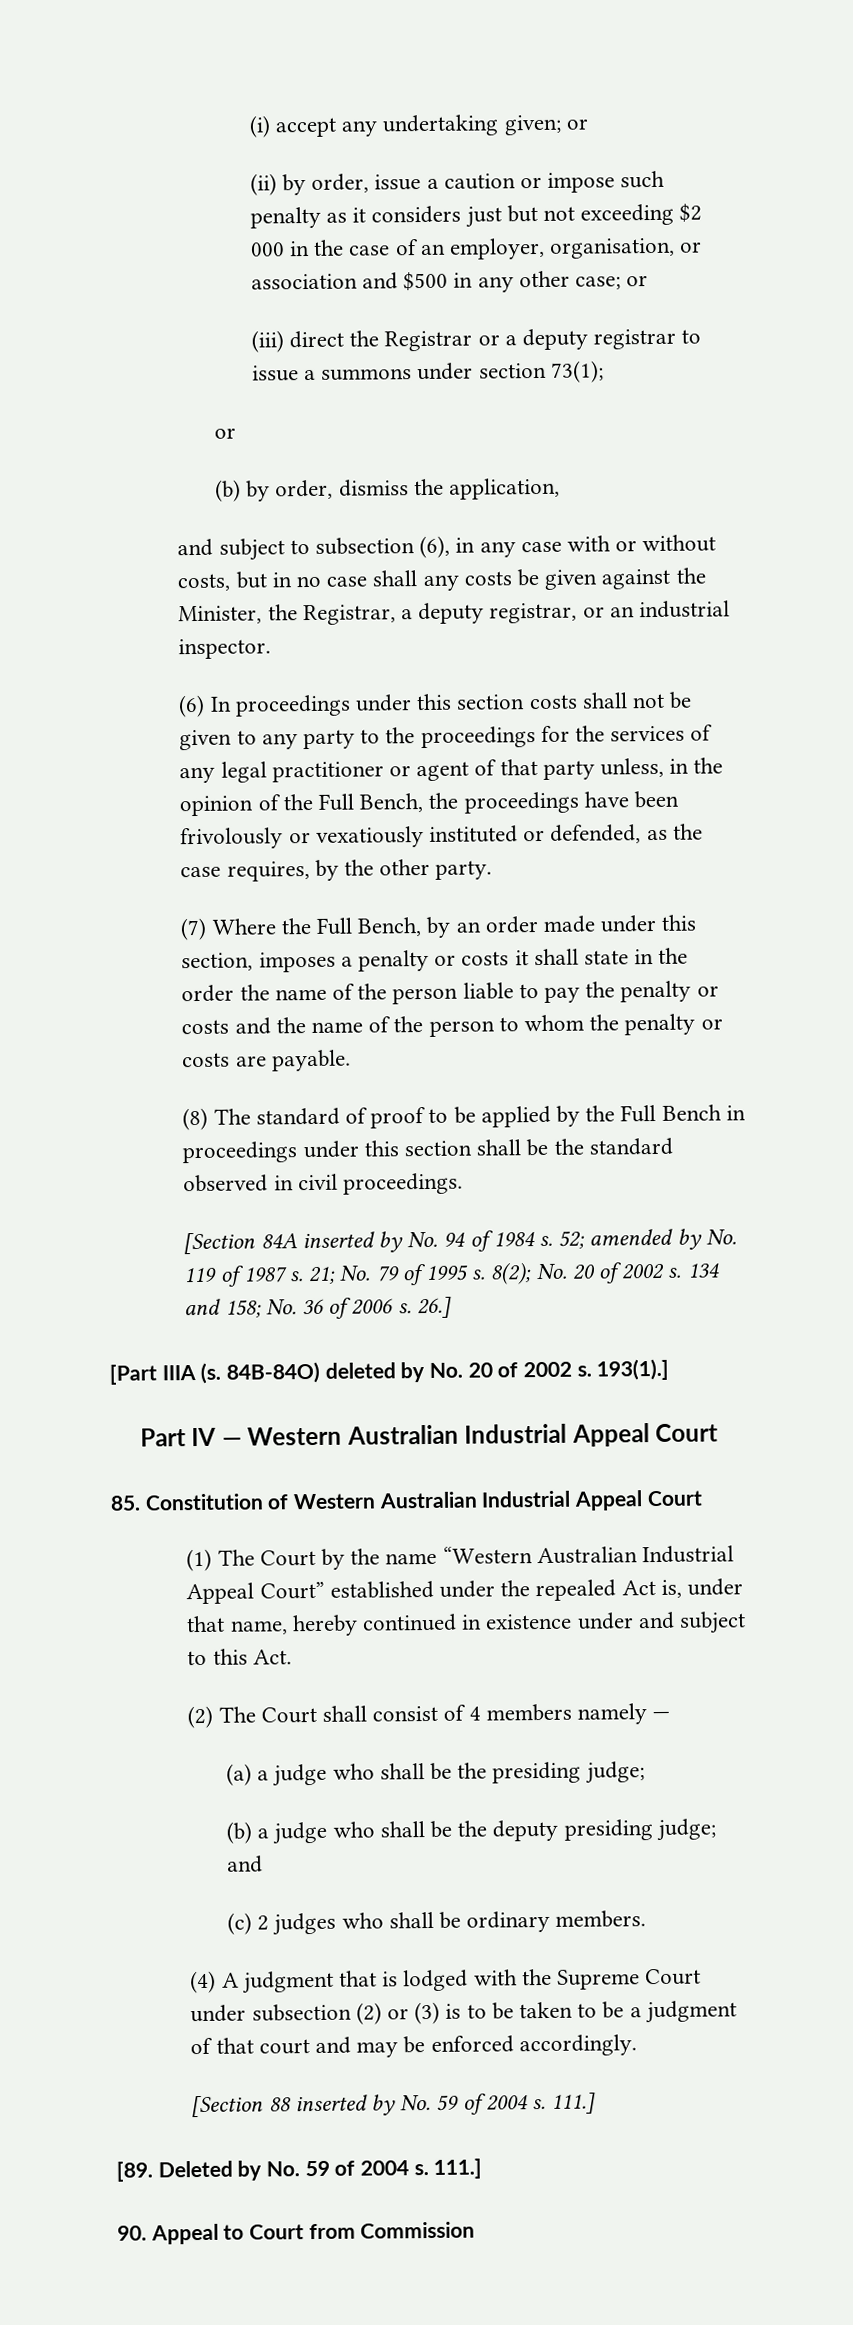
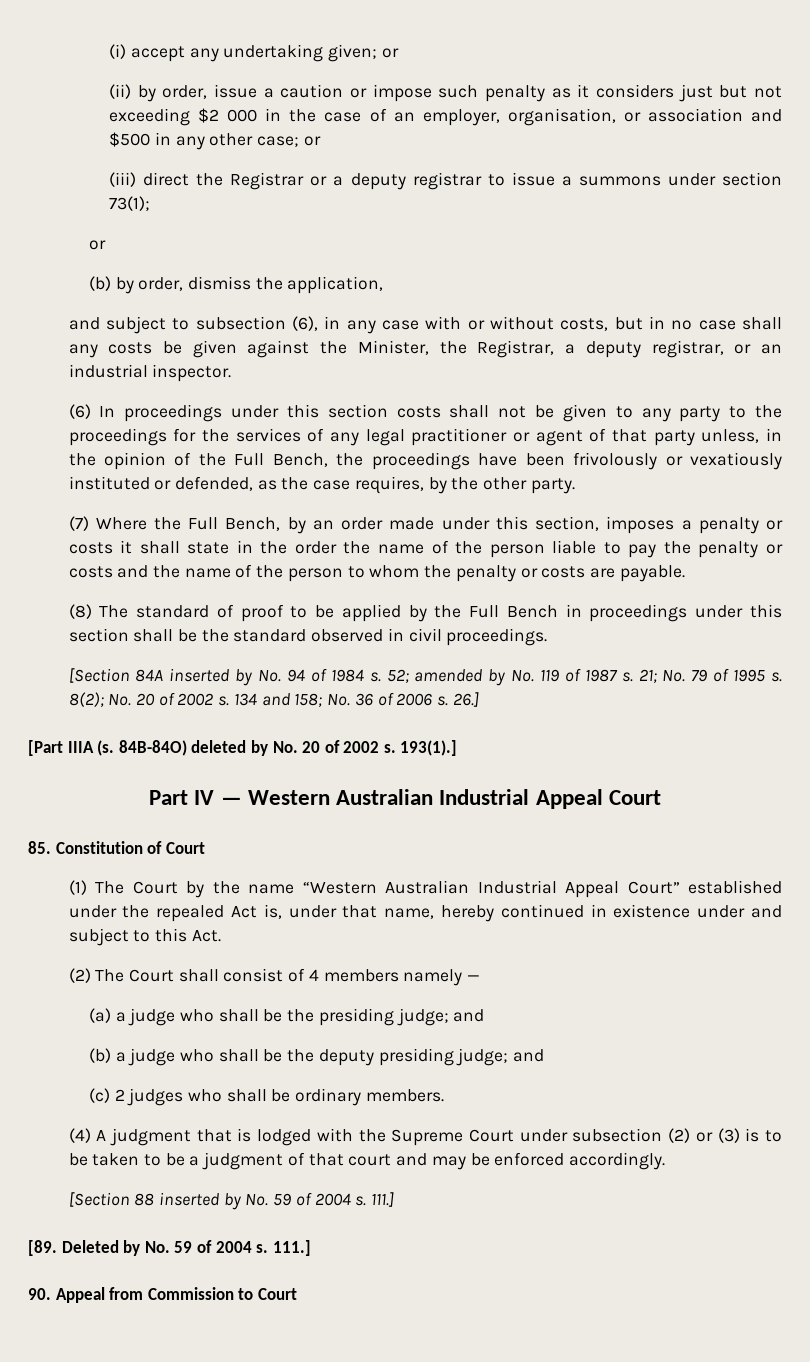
- 85. Constitution of Western Australian Industrial Appeal Court
+ 85. Constitution of Court
- (a) a judge who shall be the presiding judge;
+ (a) a judge who shall be the presiding judge; and
- 90. Appeal to Court from Commission
+ 90. Appeal from Commission to Court

